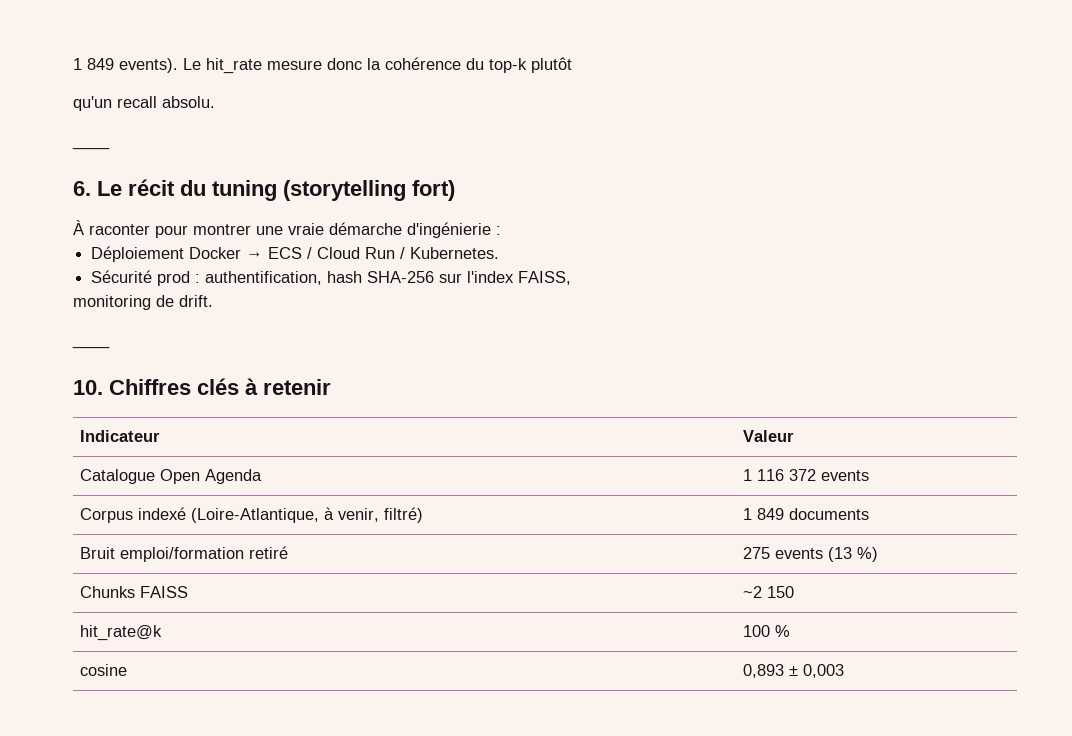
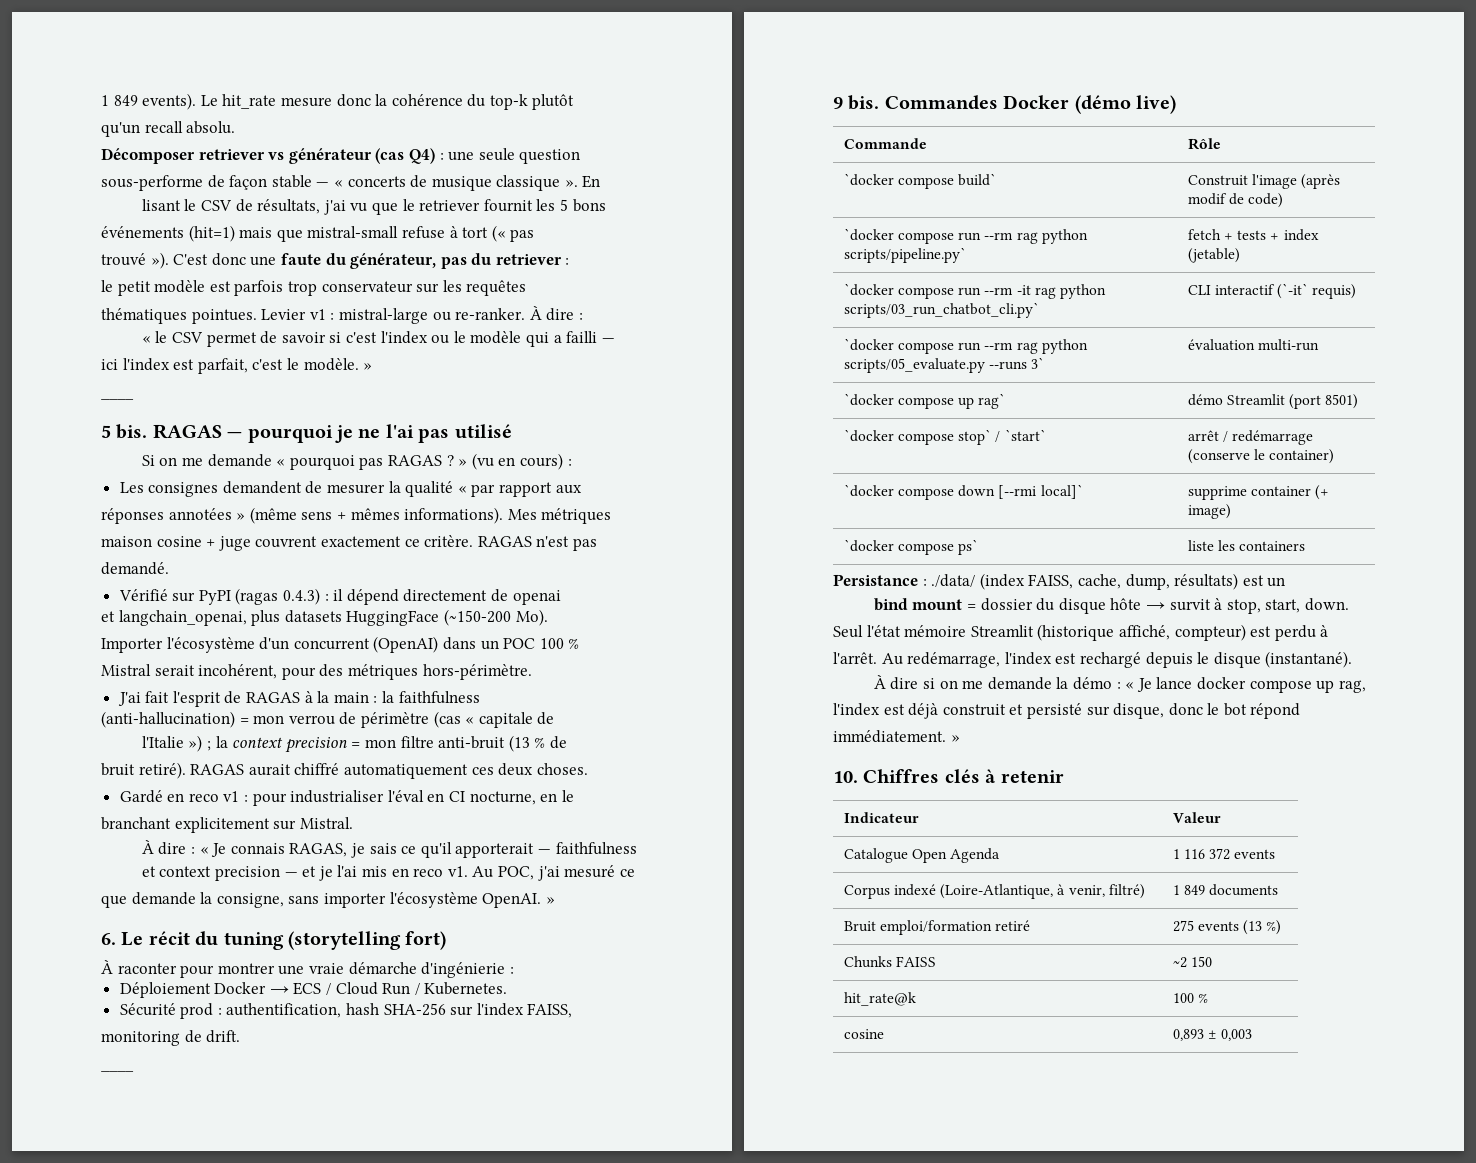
  qu'un recall absolu.
+ Décomposer retriever vs générateur (cas Q4) : une seule question
+ sous-performe de façon stable — « concerts de musique classique ». En
+ lisant le CSV de résultats, j'ai vu que le retriever fournit les 5 bons
+ événements (hit=1) mais que mistral-small refuse à tort (« pas
+ trouvé »). C'est donc une faute du générateur, pas du retriever :
+ le petit modèle est parfois trop conservateur sur les requêtes
+ thématiques pointues. Levier v1 : mistral-large ou re-ranker. À dire :
+ « le CSV permet de savoir si c'est l'index ou le modèle qui a failli —
+ ici l'index est parfait, c'est le modèle. »
  ____
+ 5 bis. RAGAS — pourquoi je ne l'ai pas utilisé
+ Si on me demande « pourquoi pas RAGAS ? » (vu en cours) :
+ Les consignes demandent de mesurer la qualité « par rapport aux
+ réponses annotées » (même sens + mêmes informations). Mes métriques
+ maison cosine + juge couvrent exactement ce critère. RAGAS n'est pas
+ demandé.
+ Vérifié sur PyPI (ragas 0.4.3) : il dépend directement de openai
+ et langchain_openai, plus datasets HuggingFace (~150-200 Mo).
+ Importer l'écosystème d'un concurrent (OpenAI) dans un POC 100 %
+ Mistral serait incohérent, pour des métriques hors-périmètre.
+ J'ai fait l'esprit de RAGAS à la main : la faithfulness
+ (anti-hallucination) = mon verrou de périmètre (cas « capitale de
+ l'Italie ») ; la context precision = mon filtre anti-bruit (13 % de
+ bruit retiré). RAGAS aurait chiffré automatiquement ces deux choses.
+ Gardé en reco v1 : pour industrialiser l'éval en CI nocturne, en le
+ branchant explicitement sur Mistral.
+ À dire : « Je connais RAGAS, je sais ce qu'il apporterait — faithfulness
+ et context precision — et je l'ai mis en reco v1. Au POC, j'ai mesuré ce
+ que demande la consigne, sans importer l'écosystème OpenAI. »
+ 9 bis. Commandes Docker (démo live)
+ Commande | Rôle
+ `docker compose build` | Construit l'image (après modif de code)
+ `docker compose run --rm rag python scripts/pipeline.py` | fetch + tests + index (jetable)
+ `docker compose run --rm -it rag python scripts/03_run_chatbot_cli.py` | CLI interactif (`-it` requis)
+ `docker compose run --rm rag python scripts/05_evaluate.py --runs 3` | évaluation multi-run
+ `docker compose up rag` | démo Streamlit (port 8501)
+ `docker compose stop` / `start` | arrêt / redémarrage (conserve le container)
+ `docker compose down [--rmi local]` | supprime container (+ image)
+ `docker compose ps` | liste les containers
+ Persistance : ./data/ (index FAISS, cache, dump, résultats) est un
+ bind mount = dossier du disque hôte → survit à stop, start, down.
+ Seul l'état mémoire Streamlit (historique affiché, compteur) est perdu à
+ l'arrêt. Au redémarrage, l'index est rechargé depuis le disque (instantané).
+ À dire si on me demande la démo : « Je lance docker compose up rag,
+ l'index est déjà construit et persisté sur disque, donc le bot répond
+ immédiatement. »

